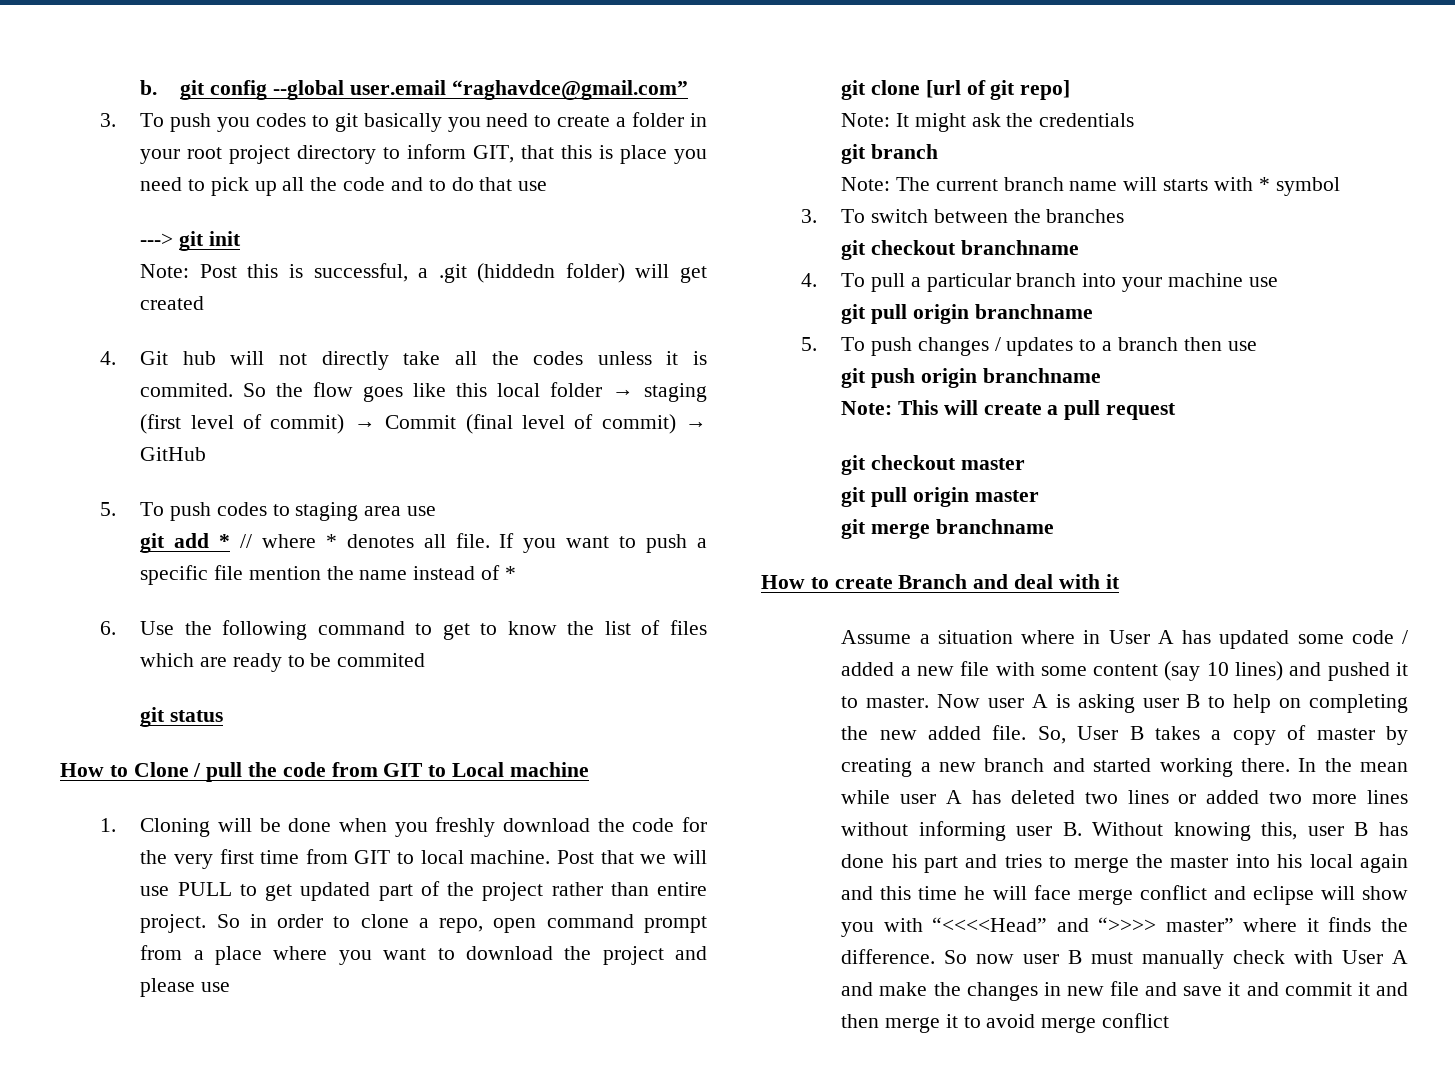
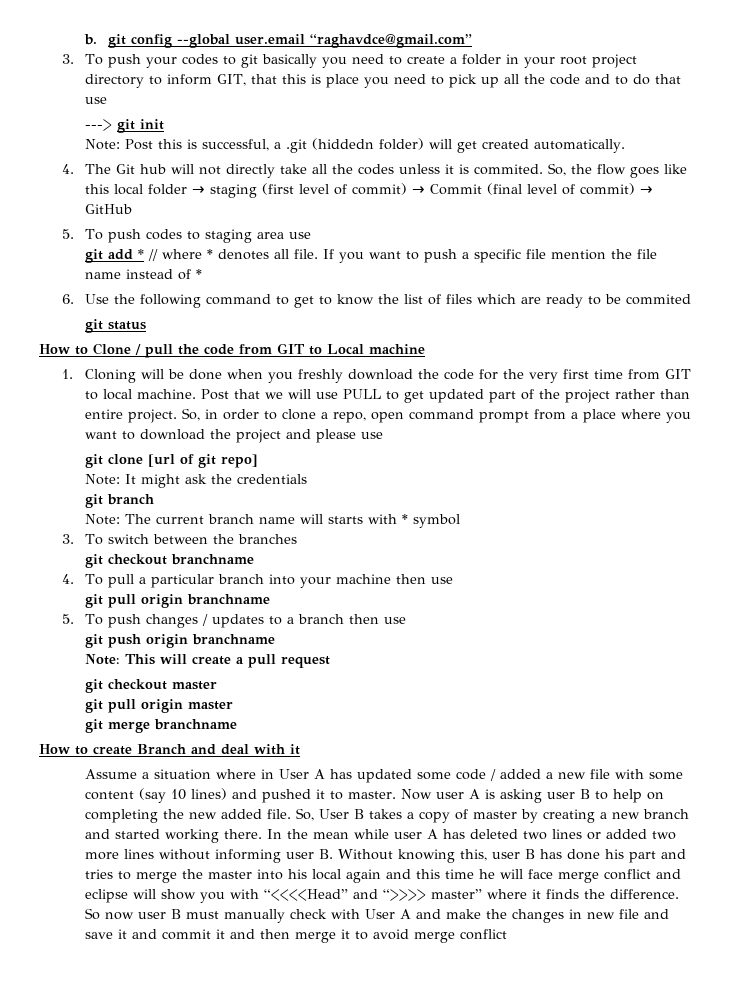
- 3. To push you codes to git basically you need to create a folder in your root project directory to inform GIT, that this is place you need to pick up all the code and to do that use
+ 3. To push your codes to git basically you need to create a folder in your root project directory to inform GIT, that this is place you need to pick up all the code and to do that use
- Note: Post this is successful, a .git (hiddedn folder) will get created
- 4. Git hub will not directly take all the codes unless it is commited.
+ Note: Post this is successful, a .git (hiddedn folder) will get created automatically.
+ 4. The Git hub will not directly take all the codes unless it is commited.
- So the flow goes like this local folder → staging (first level of commit) → Commit (final level of commit) → GitHub
+ So, the flow goes like this local folder → staging (first level of commit) → Commit (final level of commit) → GitHub
- If you want to push a specific file mention the name instead of *
+ If you want to push a specific file mention the file name instead of *
- So in order to clone a repo, open command prompt from a place where you want to download the project and please use
+ So, in order to clone a repo, open command prompt from a place where you want to download the project and please use
- 4. To pull a particular branch into your machine use
+ 4. To pull a particular branch into your machine then use

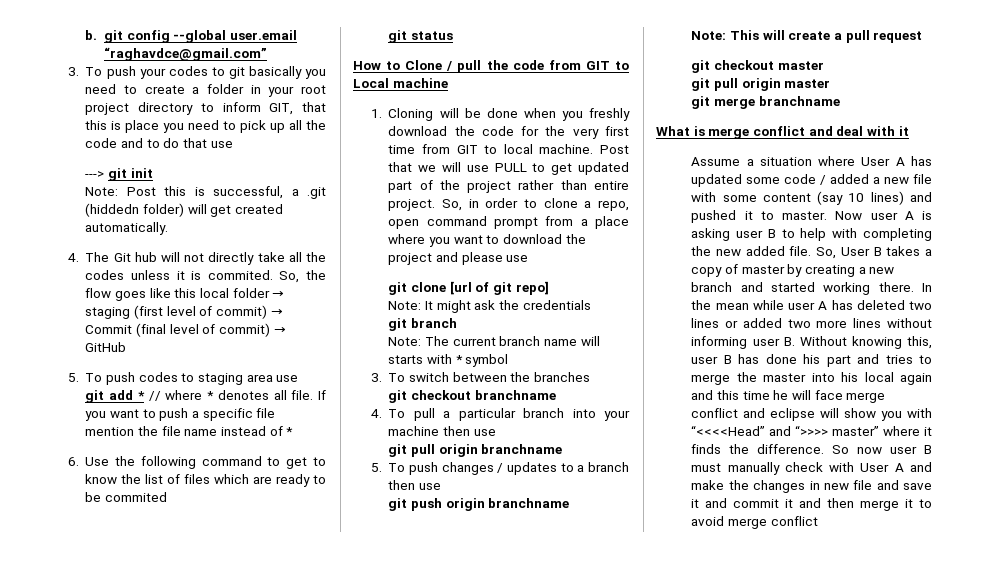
- How to create Branch and deal with it
+ What is merge conflict and deal with it
- Assume a situation where in User A has updated some code / added a new file with some content (say 10 lines) and pushed it to master.
+ Assume a situation where User A has updated some code / added a new file with some content (say 10 lines) and pushed it to master.
- Now user A is asking user B to help on completing the new added file.
+ Now user A is asking user B to help with completing the new added file.

